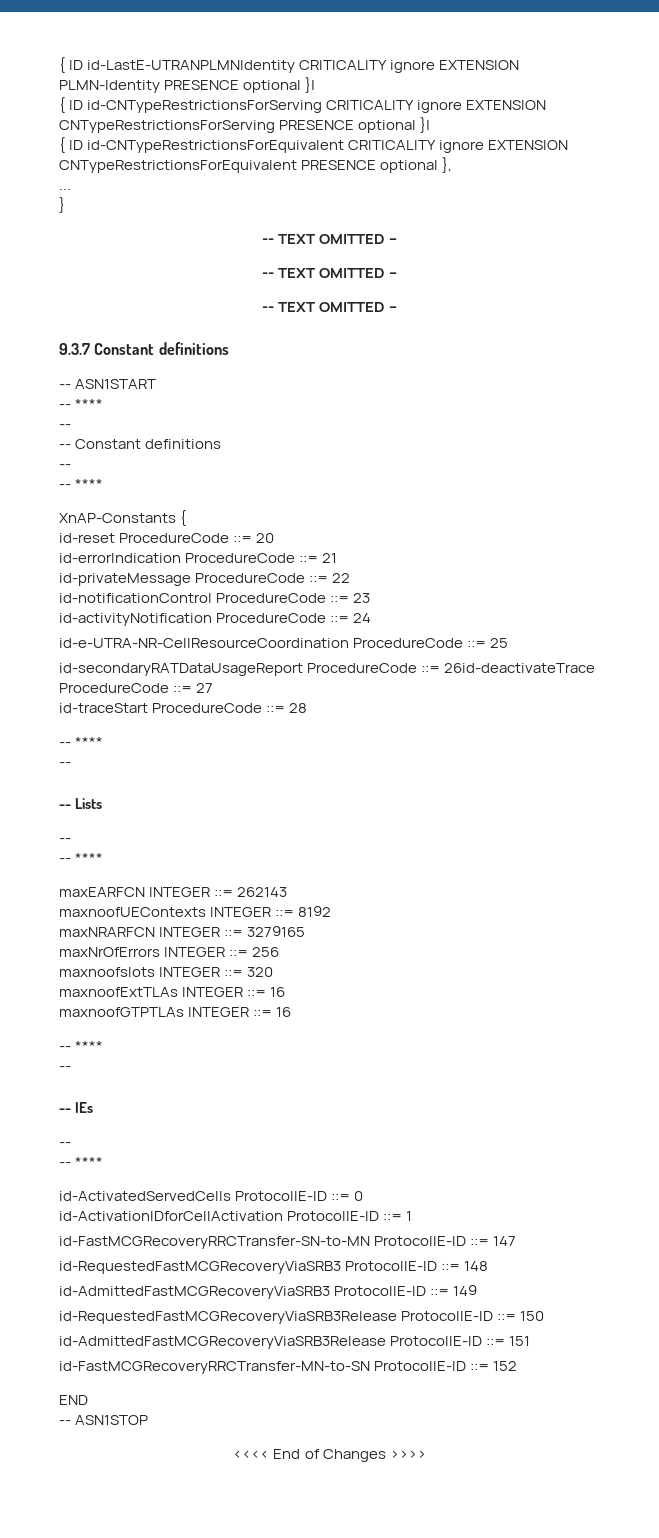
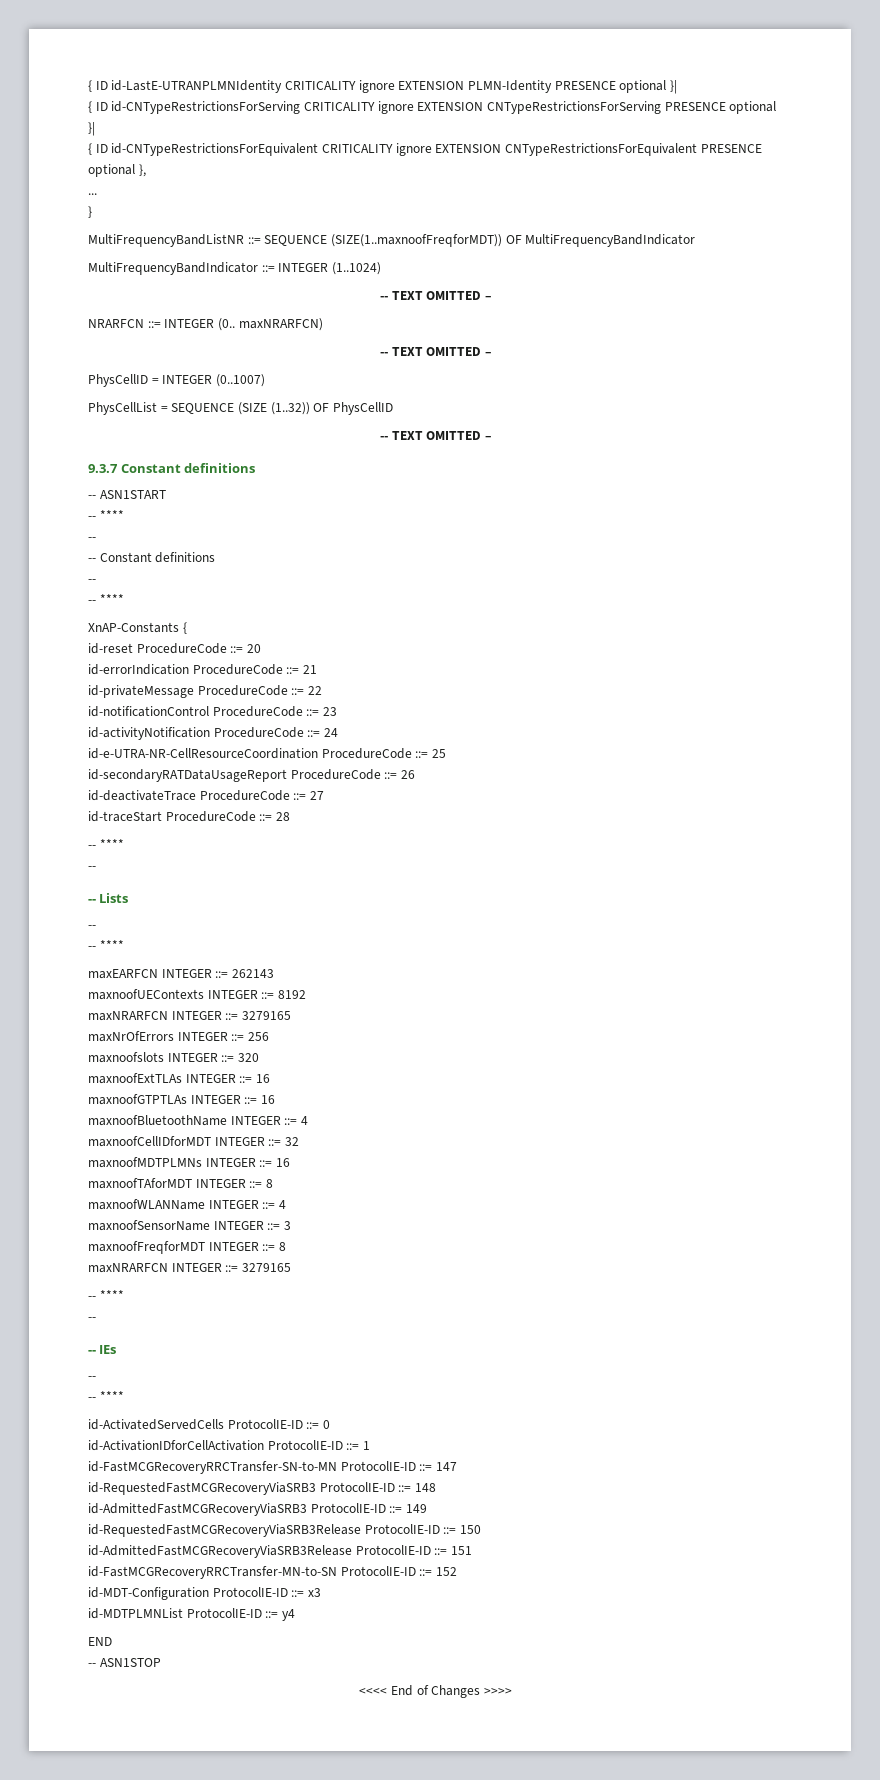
  }
+ MultiFrequencyBandListNR ::= SEQUENCE (SIZE(1..maxnoofFreqforMDT)) OF MultiFrequencyBandIndicator
+ MultiFrequencyBandIndicator ::= INTEGER (1..1024)
  -- TEXT OMITTED –
+ NRARFCN ::= INTEGER (0.. maxNRARFCN)
  -- TEXT OMITTED –
+ PhysCellID = INTEGER (0..1007)
+ PhysCellList = SEQUENCE (SIZE (1..32)) OF PhysCellID
- id-secondaryRATDataUsageReport ProcedureCode ::= 26id-deactivateTrace ProcedureCode ::= 27
+ id-secondaryRATDataUsageReport ProcedureCode ::= 26
+ id-deactivateTrace ProcedureCode ::= 27
+ maxnoofBluetoothName INTEGER ::= 4
+ maxnoofCellIDforMDT INTEGER ::= 32
+ maxnoofMDTPLMNs INTEGER ::= 16
+ maxnoofTAforMDT INTEGER ::= 8
+ maxnoofWLANName INTEGER ::= 4
+ maxnoofSensorName INTEGER ::= 3
+ maxnoofFreqforMDT INTEGER ::= 8
+ maxNRARFCN INTEGER ::= 3279165
+ id-MDT-Configuration ProtocolIE-ID ::= x3
+ id-MDTPLMNList ProtocolIE-ID ::= y4

